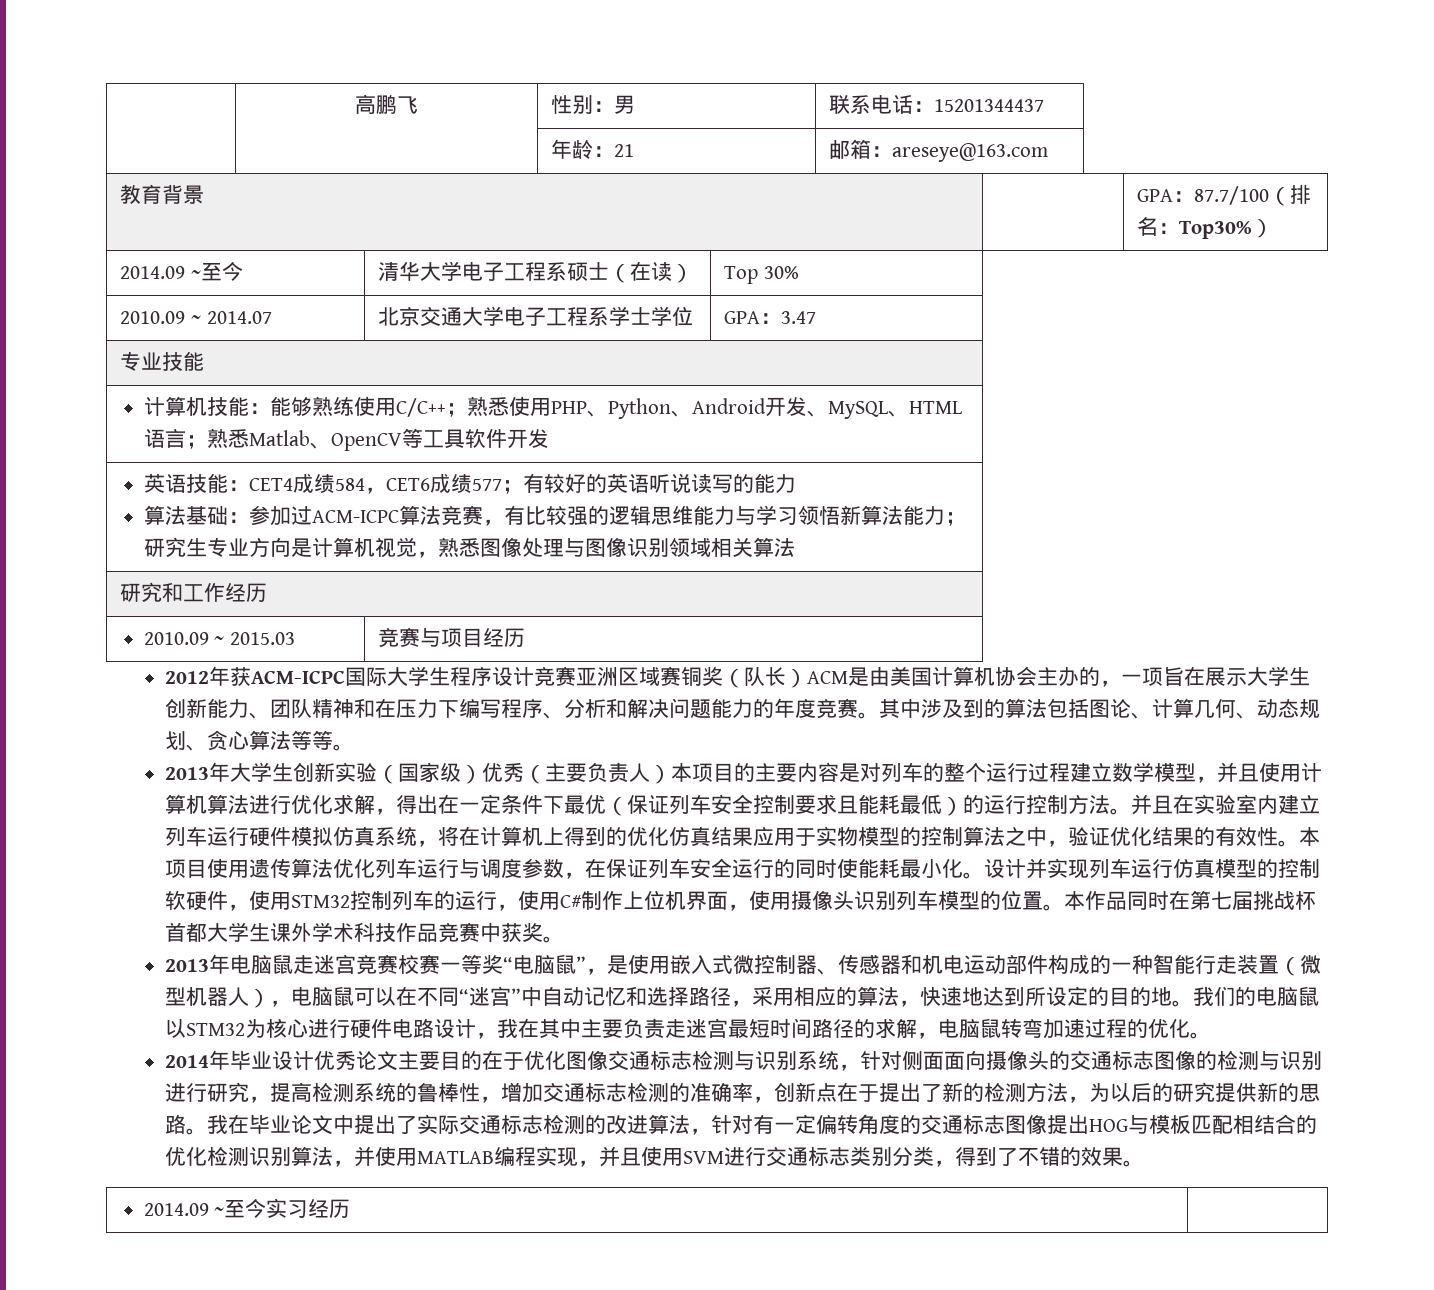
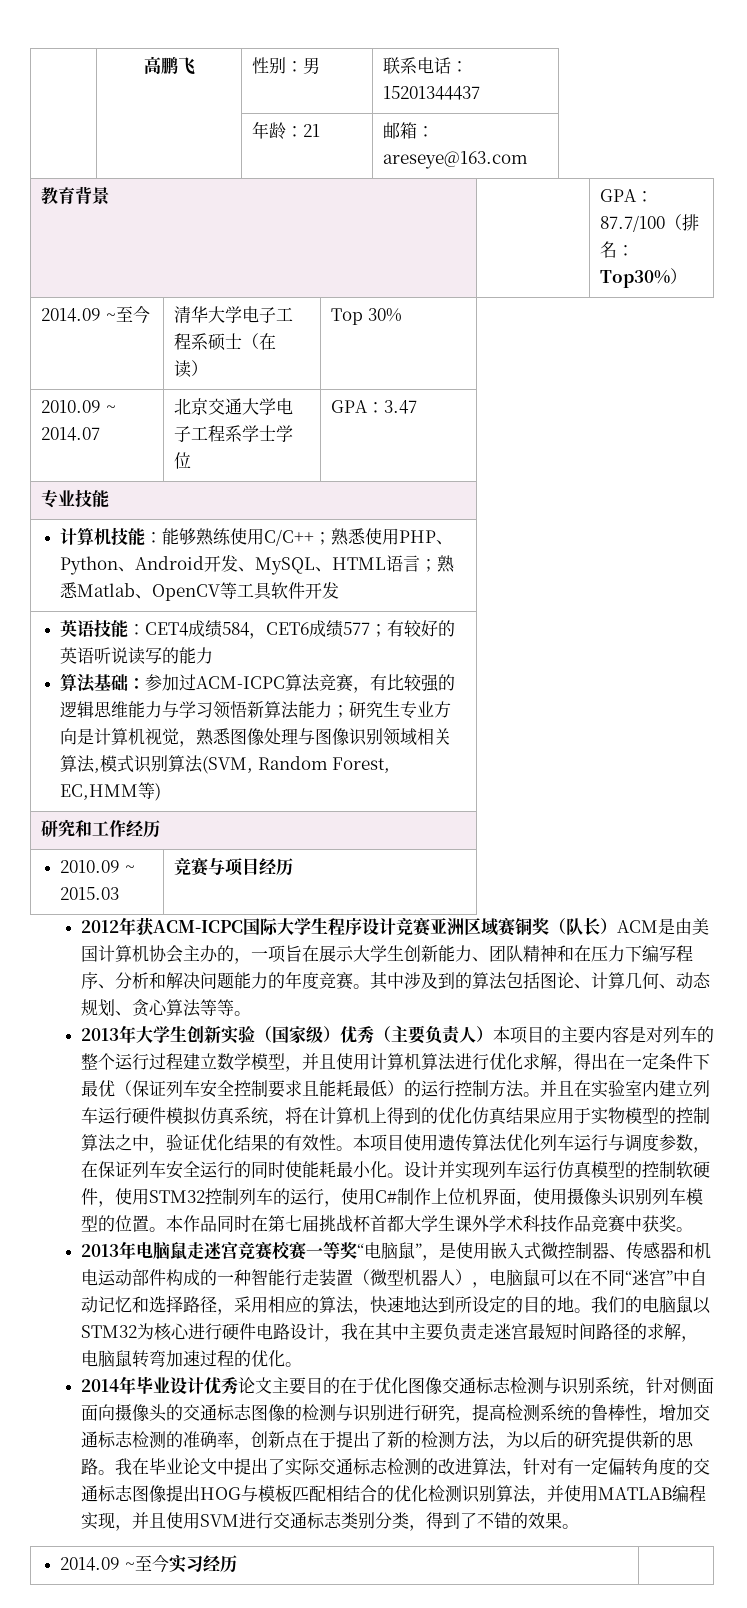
- 算法基础：参加过ACM-ICPC算法竞赛，有比较强的逻辑思维能力与学习领悟新算法能力；研究生专业方向是计算机视觉，熟悉图像处理与图像识别领域相关算法
+ 算法基础：参加过ACM-ICPC算法竞赛，有比较强的逻辑思维能力与学习领悟新算法能力；研究生专业方向是计算机视觉，熟悉图像处理与图像识别领域相关算法,模式识别算法(SVM, Random Forest, EC,HMM等)

